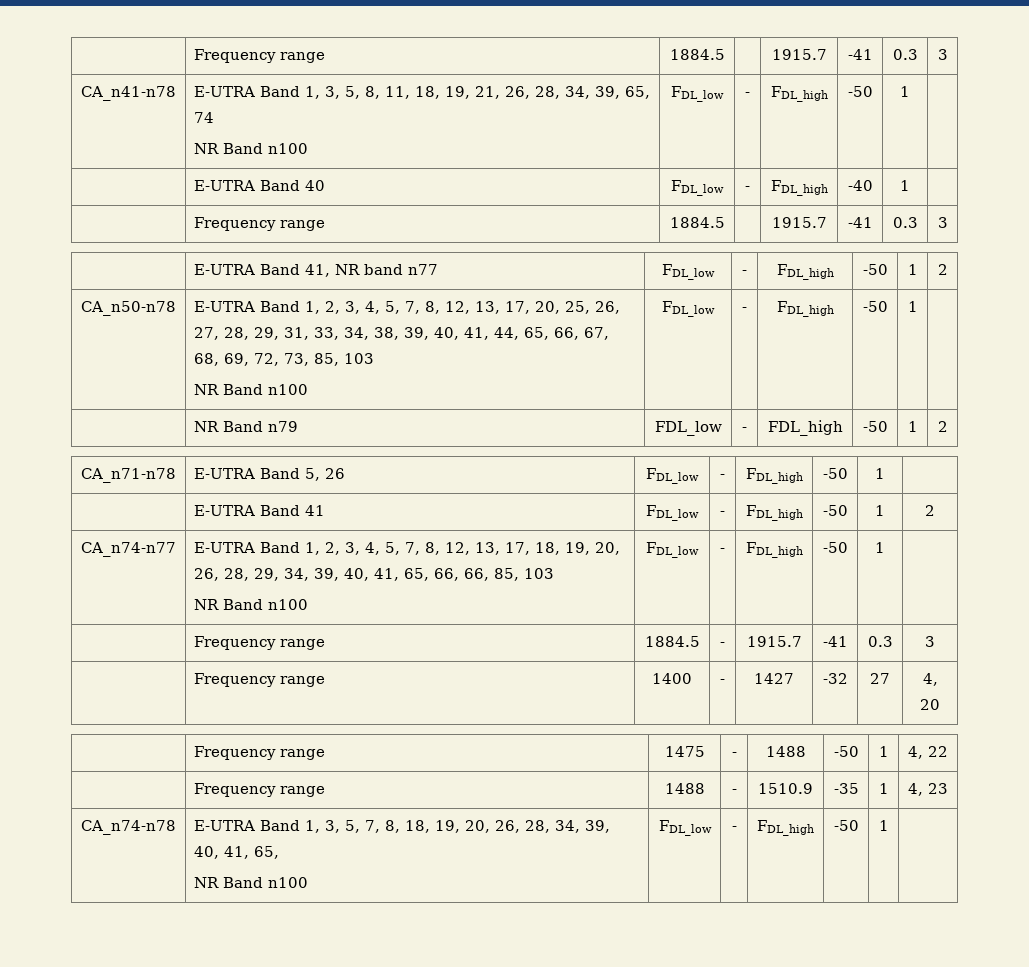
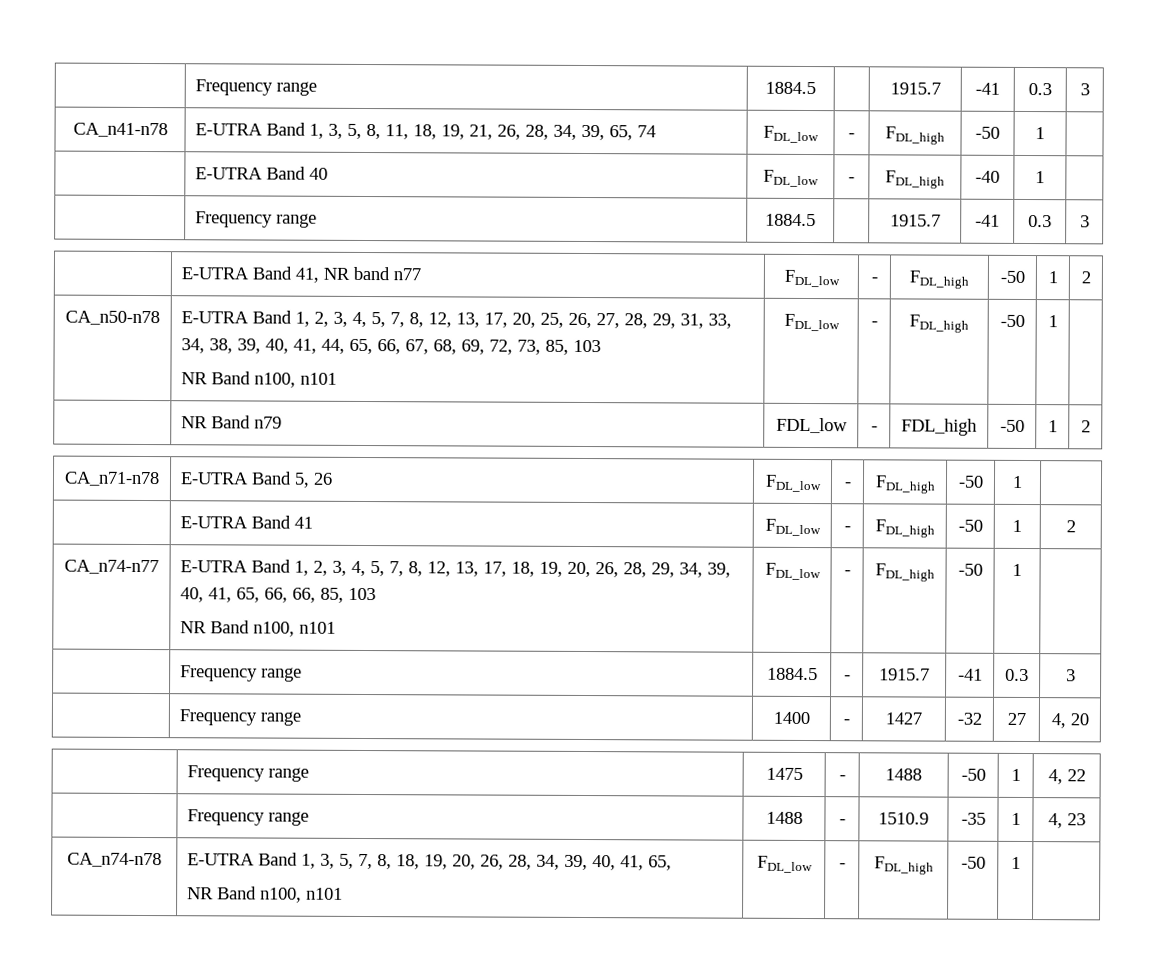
- CA_n41-n78 | E-UTRA Band 1, 3, 5, 8, 11, 18, 19, 21, 26, 28, 34, 39, 65, 74
- NR Band n100 | FDL_low | - | FDL_high | -50 | 1 |
+ CA_n41-n78 | E-UTRA Band 1, 3, 5, 8, 11, 18, 19, 21, 26, 28, 34, 39, 65, 74 | FDL_low | - | FDL_high | -50 | 1 |
  E-UTRA Band 1, 2, 3, 4, 5, 7, 8, 12, 13, 17, 20, 25, 26, 27, 28, 29, 31, 33, 34, 38, 39, 40, 41, 44, 65, 66, 67, 68, 69, 72, 73, 85, 103
- NR Band n100
+ NR Band n100, n101
  CA_n74-n77 | E-UTRA Band 1, 2, 3, 4, 5, 7, 8, 12, 13, 17, 18, 19, 20, 26, 28, 29, 34, 39, 40, 41, 65, 66, 66, 85, 103
- NR Band n100 | FDL_low | - | FDL_high | -50 | 1 |
+ NR Band n100, n101 | FDL_low | - | FDL_high | -50 | 1 |
  CA_n74-n78 | E-UTRA Band 1, 3, 5, 7, 8, 18, 19, 20, 26, 28, 34, 39, 40, 41, 65,
- NR Band n100 | FDL_low | - | FDL_high | -50 | 1 |
+ NR Band n100, n101 | FDL_low | - | FDL_high | -50 | 1 |

